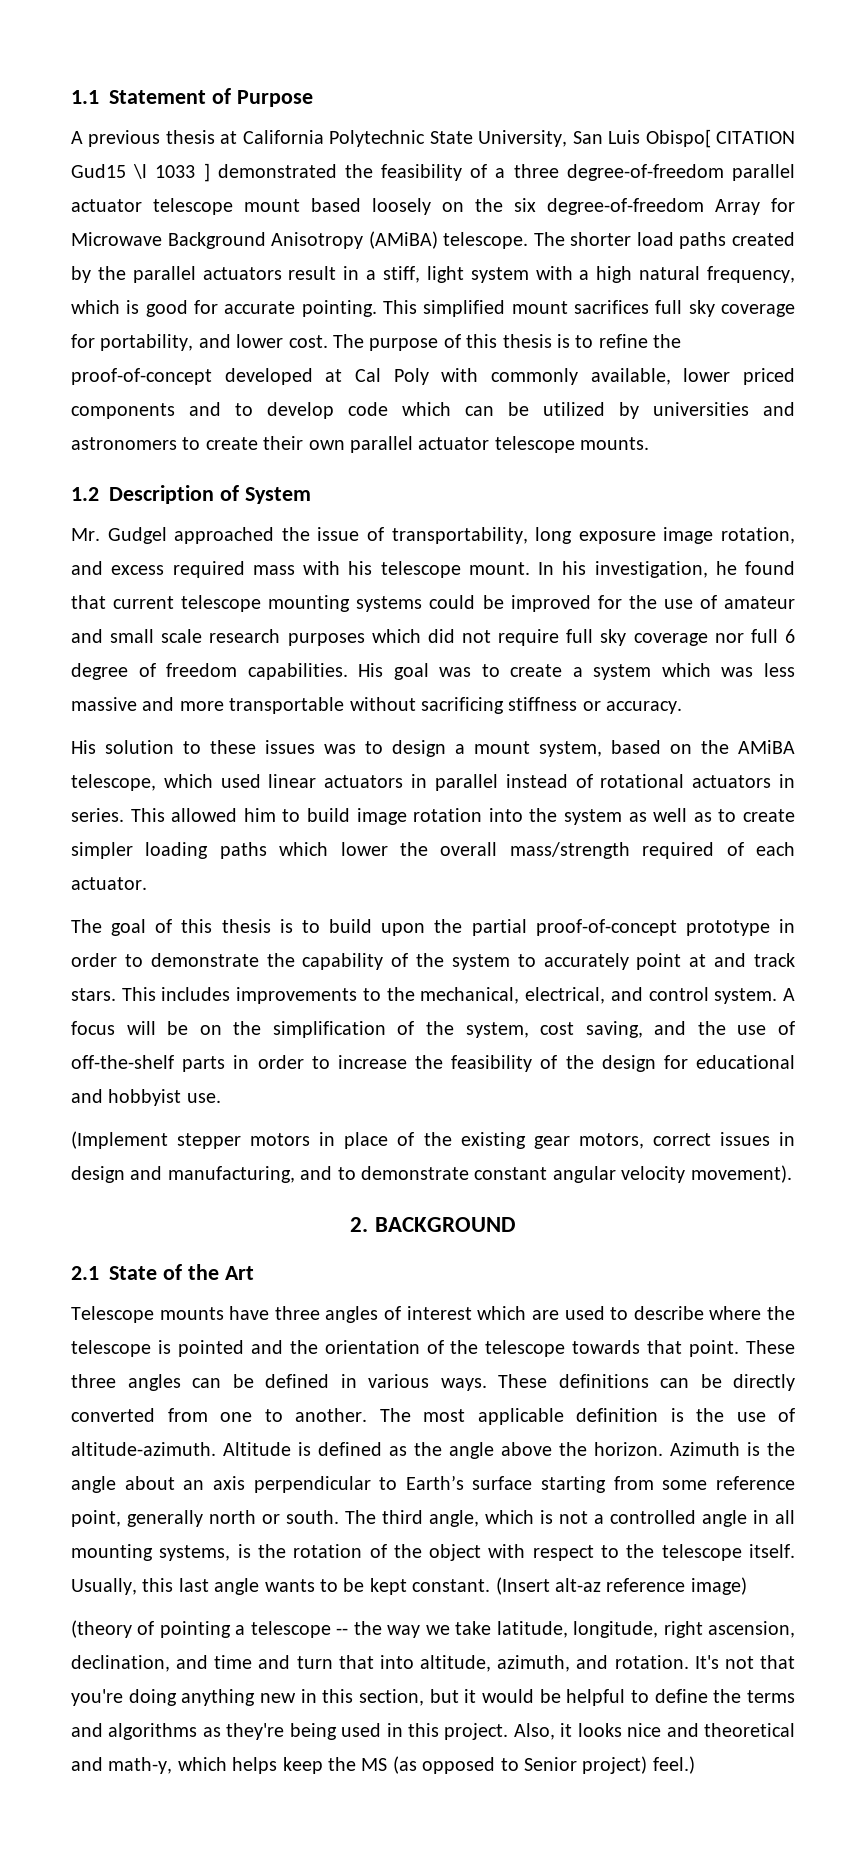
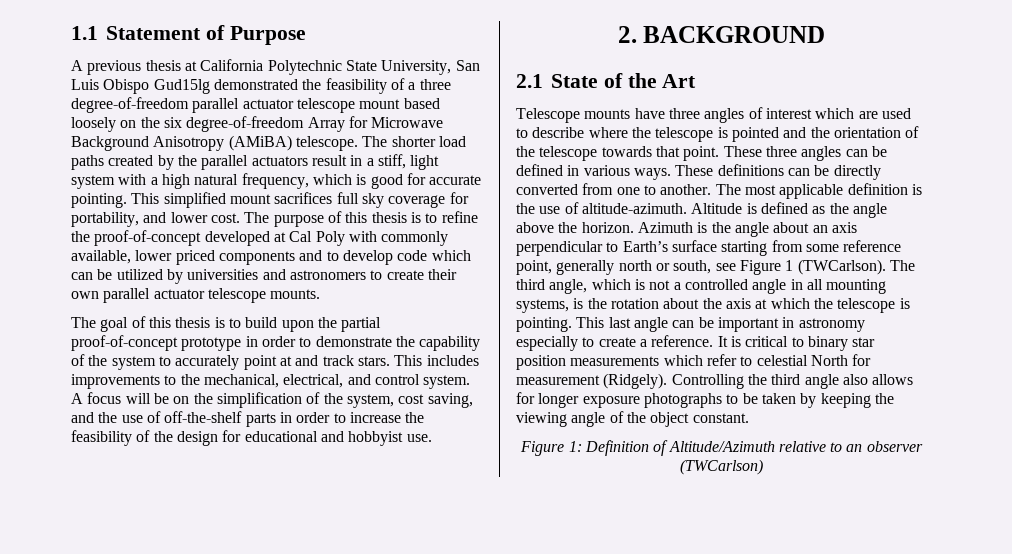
- A previous thesis at California Polytechnic State University, San Luis Obispo[ CITATION Gud15 \l 1033 ] demonstrated the feasibility of a three degree-of-freedom parallel actuator telescope mount based loosely on the six degree-of-freedom Array for Microwave Background Anisotropy (AMiBA) telescope.
+ A previous thesis at California Polytechnic State University, San Luis Obispo Gud15lg demonstrated the feasibility of a three degree-of-freedom parallel actuator telescope mount based loosely on the six degree-of-freedom Array for Microwave Background Anisotropy (AMiBA) telescope.
- 1.2 Description of System
- Mr. Gudgel approached the issue of transportability, long exposure image rotation, and excess required mass with his telescope mount. In his investigation, he found that current telescope mounting systems could be improved for the use of amateur and small scale research purposes which did not require full sky coverage nor full 6 degree of freedom capabilities. His goal was to create a system which was less massive and more transportable without sacrificing stiffness or accuracy.
- His solution to these issues was to design a mount system, based on the AMiBA telescope, which used linear actuators in parallel instead of rotational actuators in series. This allowed him to build image rotation into the system as well as to create simpler loading paths which lower the overall mass/strength required of each actuator.
- (Implement stepper motors in place of the existing gear motors, correct issues in design and manufacturing, and to demonstrate constant angular velocity movement).
- Azimuth is the angle about an axis perpendicular to Earth’s surface starting from some reference point, generally north or south.
+ Azimuth is the angle about an axis perpendicular to Earth’s surface starting from some reference point, generally north or south, see Figure 1 (TWCarlson).
- The third angle, which is not a controlled angle in all mounting systems, is the rotation of the object with respect to the telescope itself. Usually, this last angle wants to be kept constant. (Insert alt-az reference image)
- (theory of pointing a telescope -- the way we take latitude, longitude, right ascension, declination, and time and turn that into altitude, azimuth, and rotation. It's not that you're doing anything new in this section, but it would be helpful to define the terms and algorithms as they're being used in this project. Also, it looks nice and theoretical and math-y, which helps keep the MS (as opposed to Senior project) feel.)
+ The third angle, which is not a controlled angle in all mounting systems, is the rotation about the axis at which the telescope is pointing. This last angle can be important in astronomy especially to create a reference. It is critical to binary star position measurements which refer to celestial North for measurement (Ridgely). Controlling the third angle also allows for longer exposure photographs to be taken by keeping the viewing angle of the object constant.
+ Figure 1: Definition of Altitude/Azimuth relative to an observer (TWCarlson)

